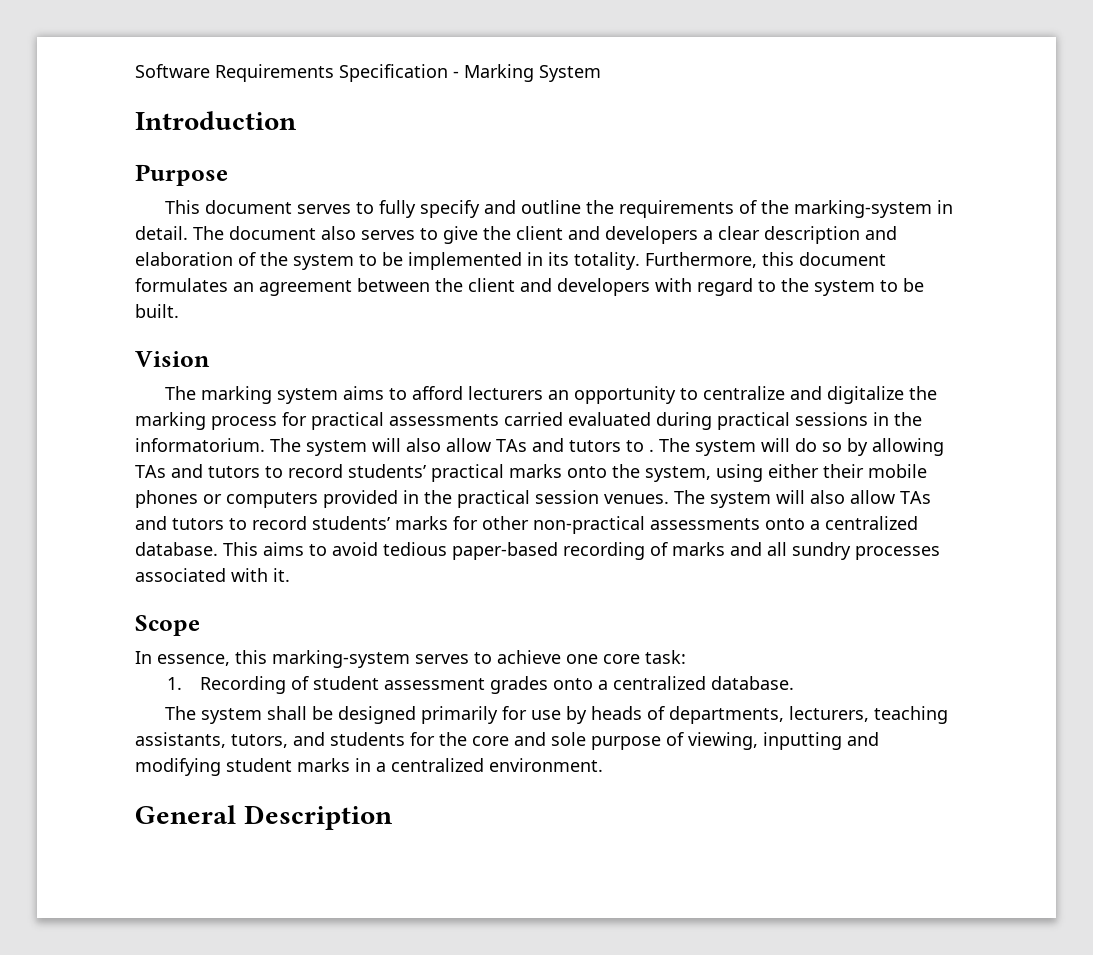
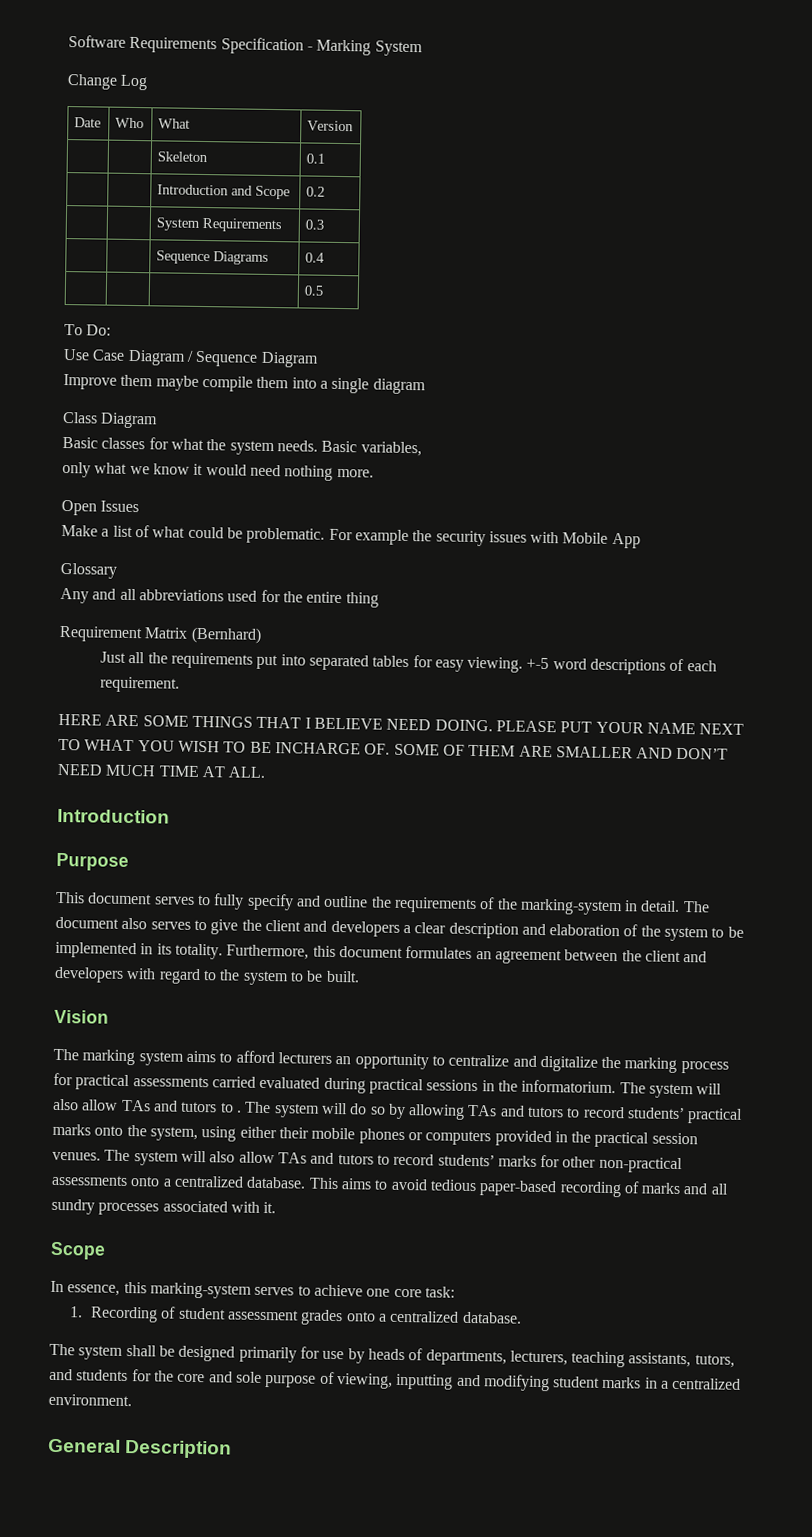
+ Change Log
+ Date | Who | What | Version
+ | | Skeleton | 0.1
+ | | Introduction and Scope | 0.2
+ | | System Requirements | 0.3
+ | | Sequence Diagrams | 0.4
+ | | | 0.5
+ To Do:
+ Use Case Diagram / Sequence Diagram
+ Improve them maybe compile them into a single diagram
+ Class Diagram
+ Basic classes for what the system needs. Basic variables,
+ only what we know it would need nothing more.
+ Open Issues
+ Make a list of what could be problematic. For example the security issues with Mobile App
+ Glossary
+ Any and all abbreviations used for the entire thing
+ Requirement Matrix (Bernhard)
+ Just all the requirements put into separated tables for easy viewing. +-5 word descriptions of each requirement.
+ HERE ARE SOME THINGS THAT I BELIEVE NEED DOING. PLEASE PUT YOUR NAME NEXT TO WHAT YOU WISH TO BE INCHARGE OF. SOME OF THEM ARE SMALLER AND DON’T NEED MUCH TIME AT ALL.

